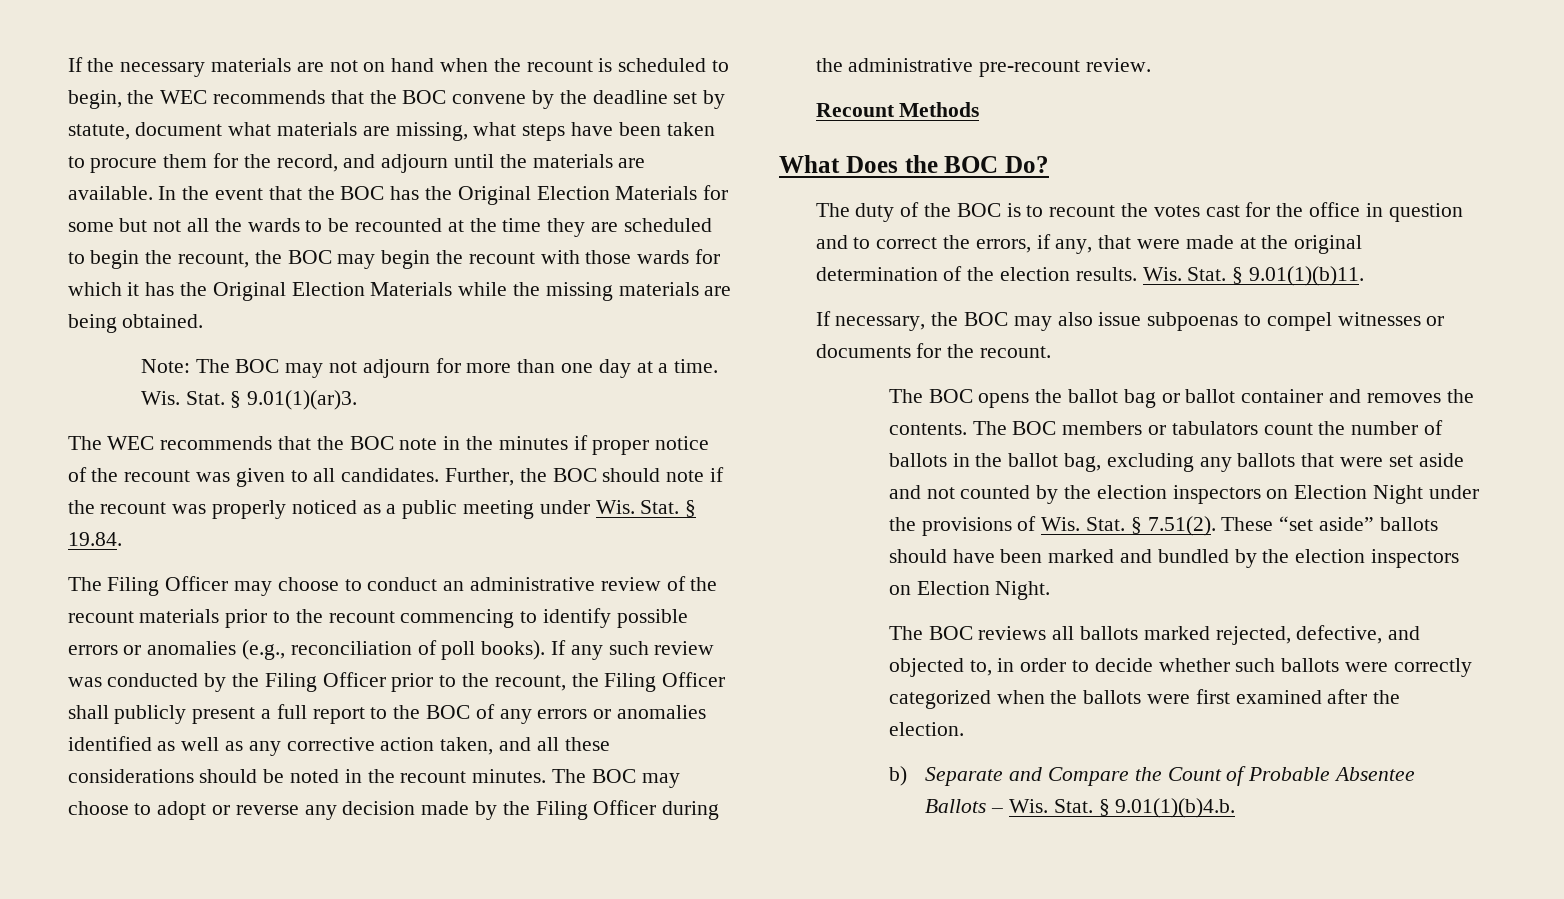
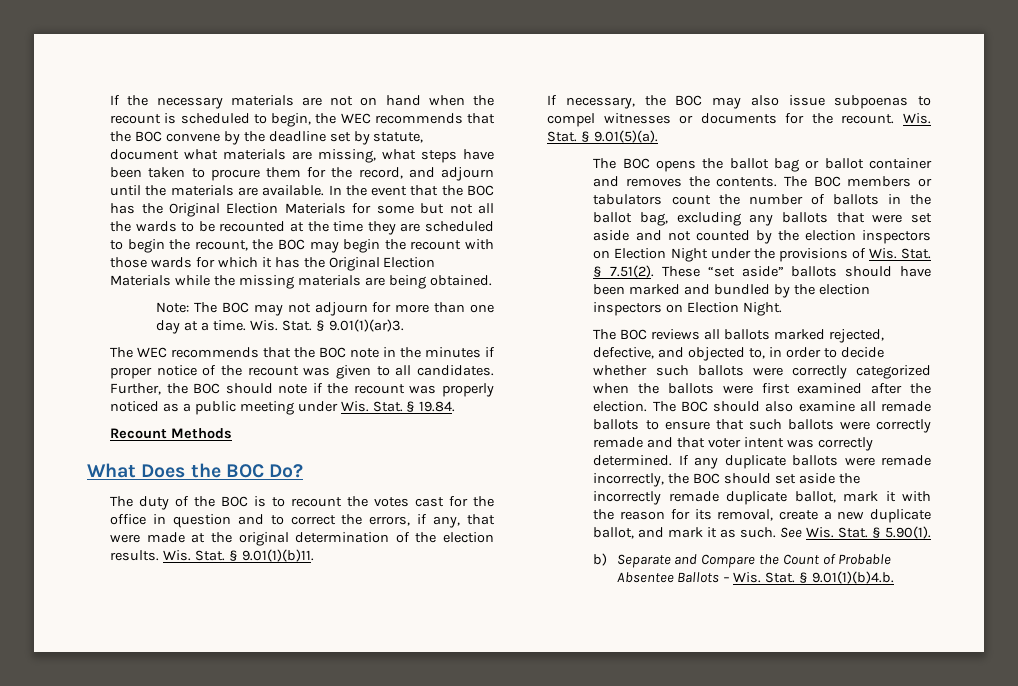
- The Filing Officer may choose to conduct an administrative review of the recount materials prior to the recount commencing to identify possible errors or anomalies (e.g., reconciliation of poll books). If any such review was conducted by the Filing Officer prior to the recount, the Filing Officer shall publicly present a full report to the BOC of any errors or anomalies identified as well as any corrective action taken, and all these considerations should be noted in the recount minutes. The BOC may choose to adopt or reverse any decision made by the Filing Officer during the administrative pre-recount review.
+ Wis. Stat. § 9.01(5)(a).
+ The BOC should also examine all remade ballots to ensure that such ballots were correctly remade and that voter intent was correctly determined. If any duplicate ballots were remade incorrectly, the BOC should set aside the incorrectly remade duplicate ballot, mark it with the reason for its removal, create a new duplicate ballot, and mark it as such. See Wis. Stat. § 5.90(1).

